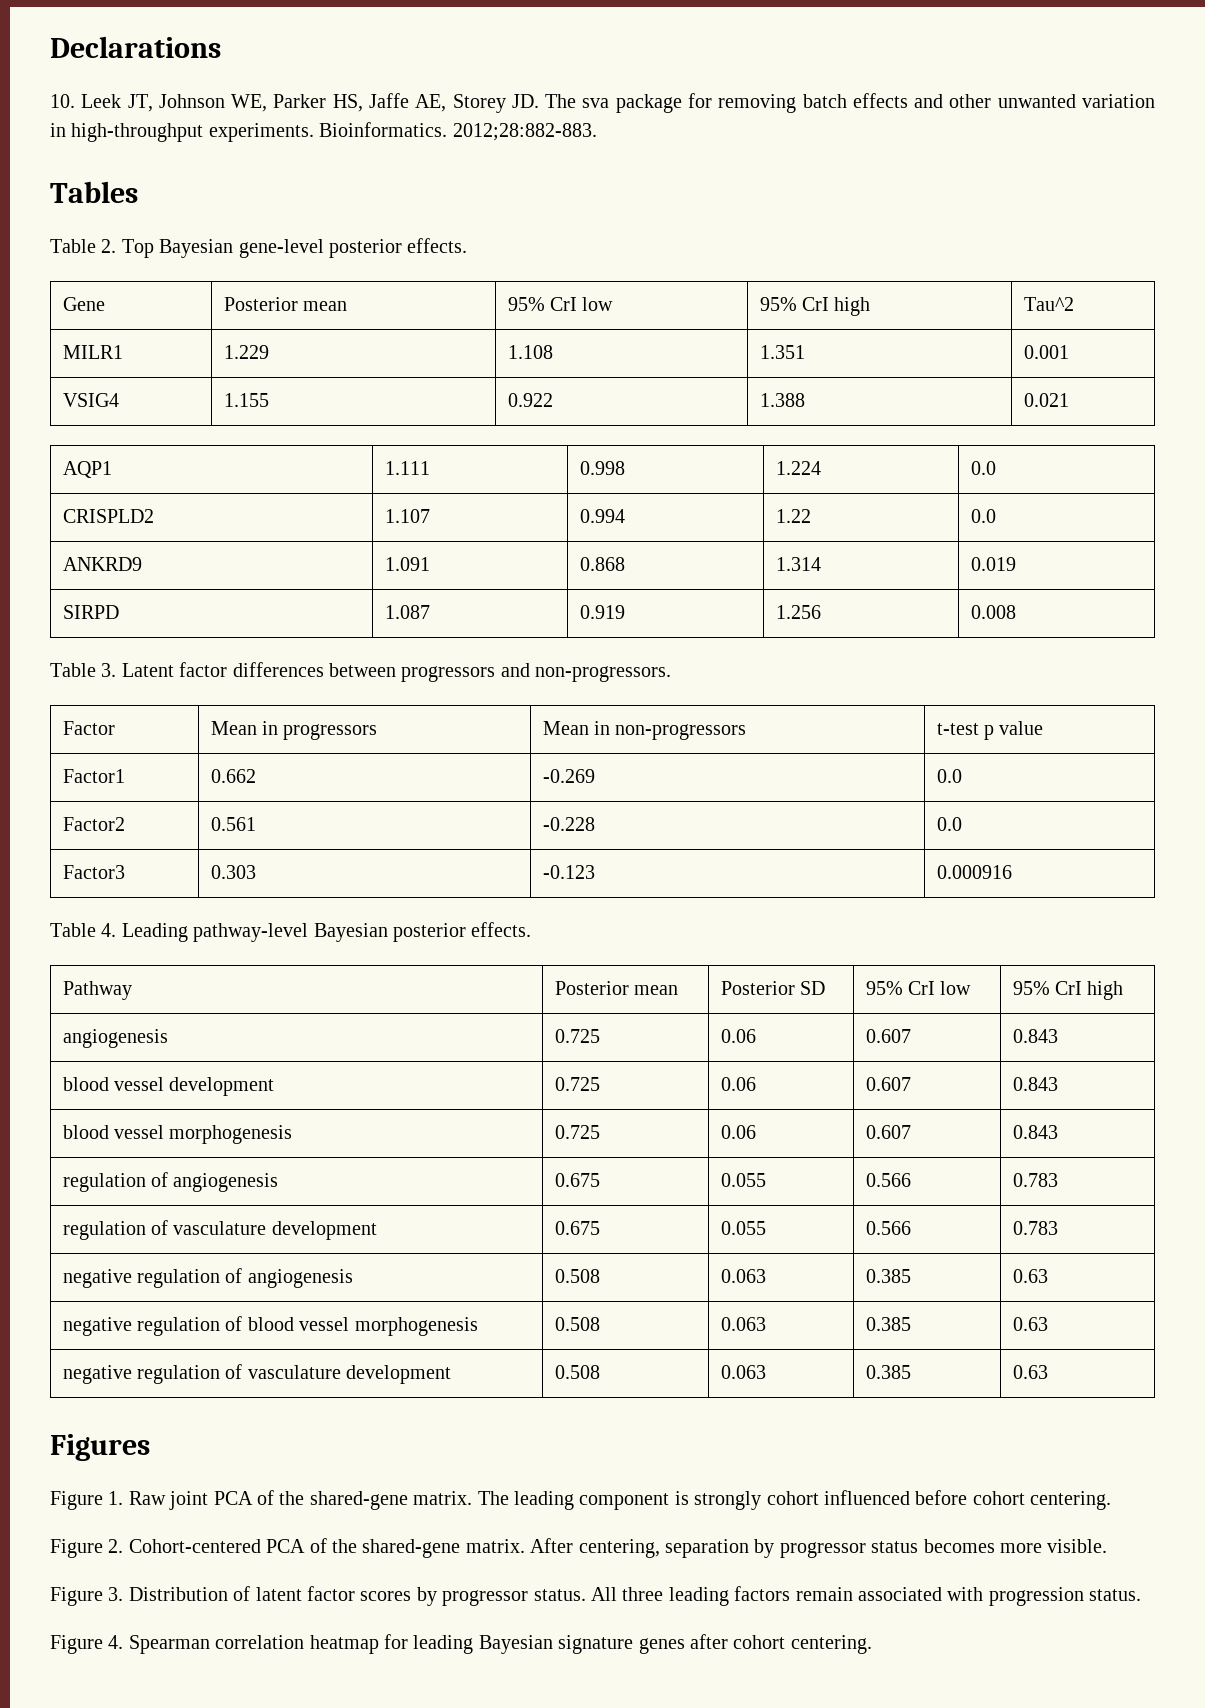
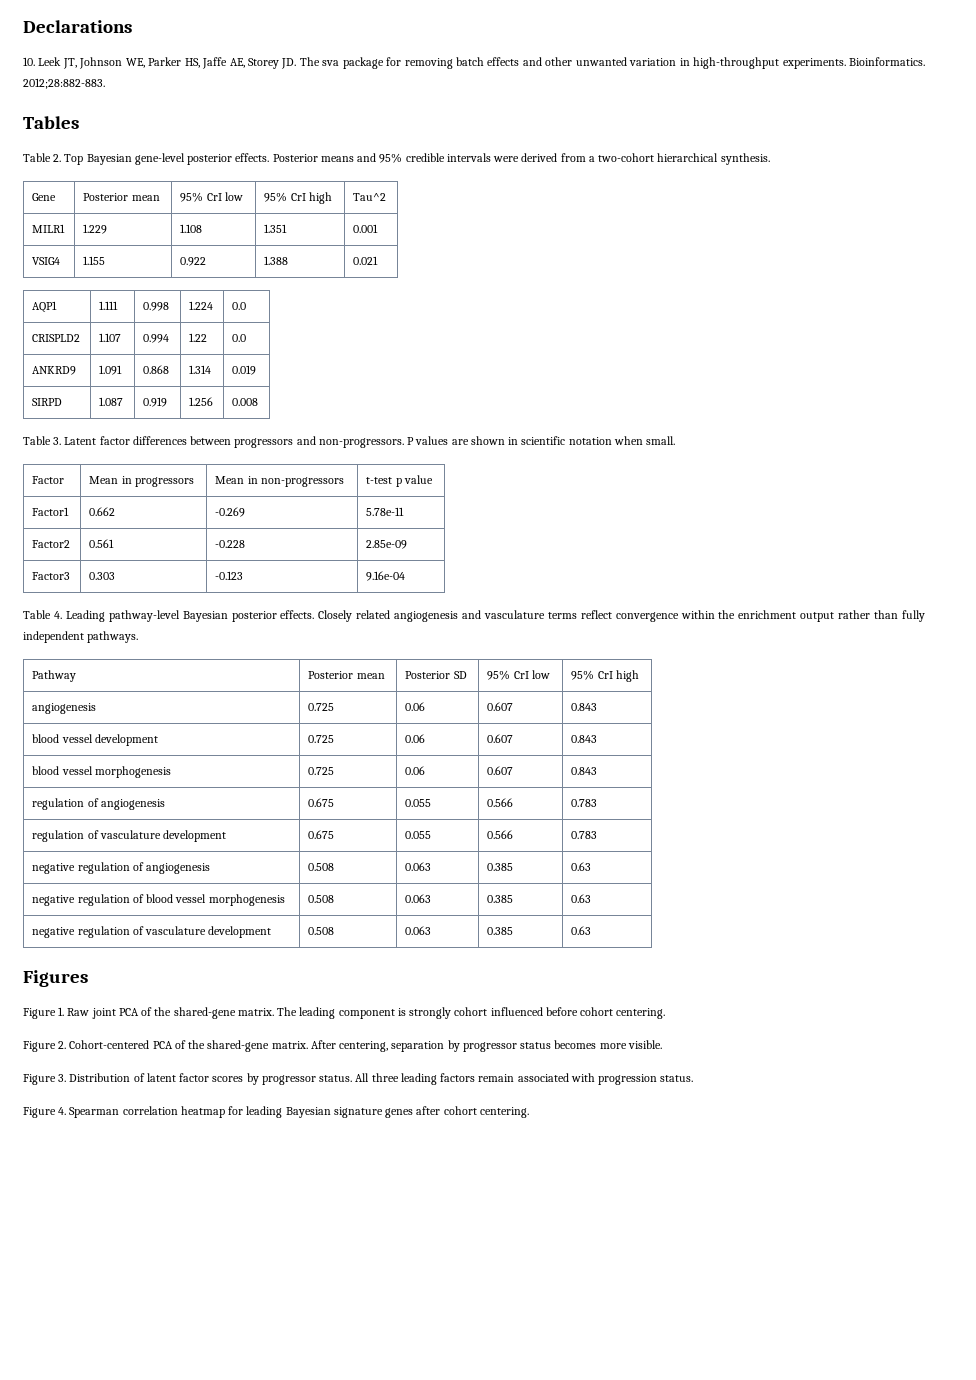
+ Posterior means and 95% credible intervals were derived from a two-cohort hierarchical synthesis.
+ P values are shown in scientific notation when small.
- Factor1 | 0.662 | -0.269 | 0.0
+ Factor1 | 0.662 | -0.269 | 5.78e-11
- Factor2 | 0.561 | -0.228 | 0.0
+ Factor2 | 0.561 | -0.228 | 2.85e-09
- Factor3 | 0.303 | -0.123 | 0.000916
+ Factor3 | 0.303 | -0.123 | 9.16e-04
+ Closely related angiogenesis and vasculature terms reflect convergence within the enrichment output rather than fully independent pathways.

